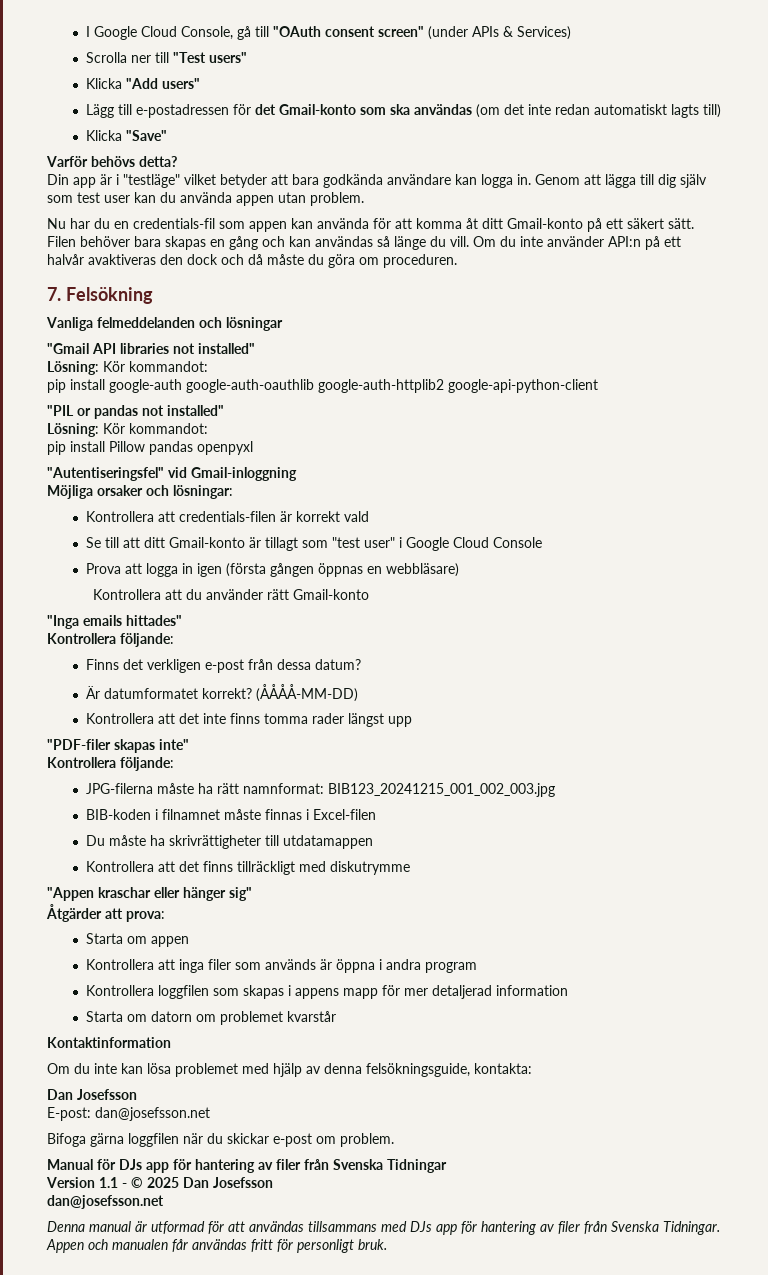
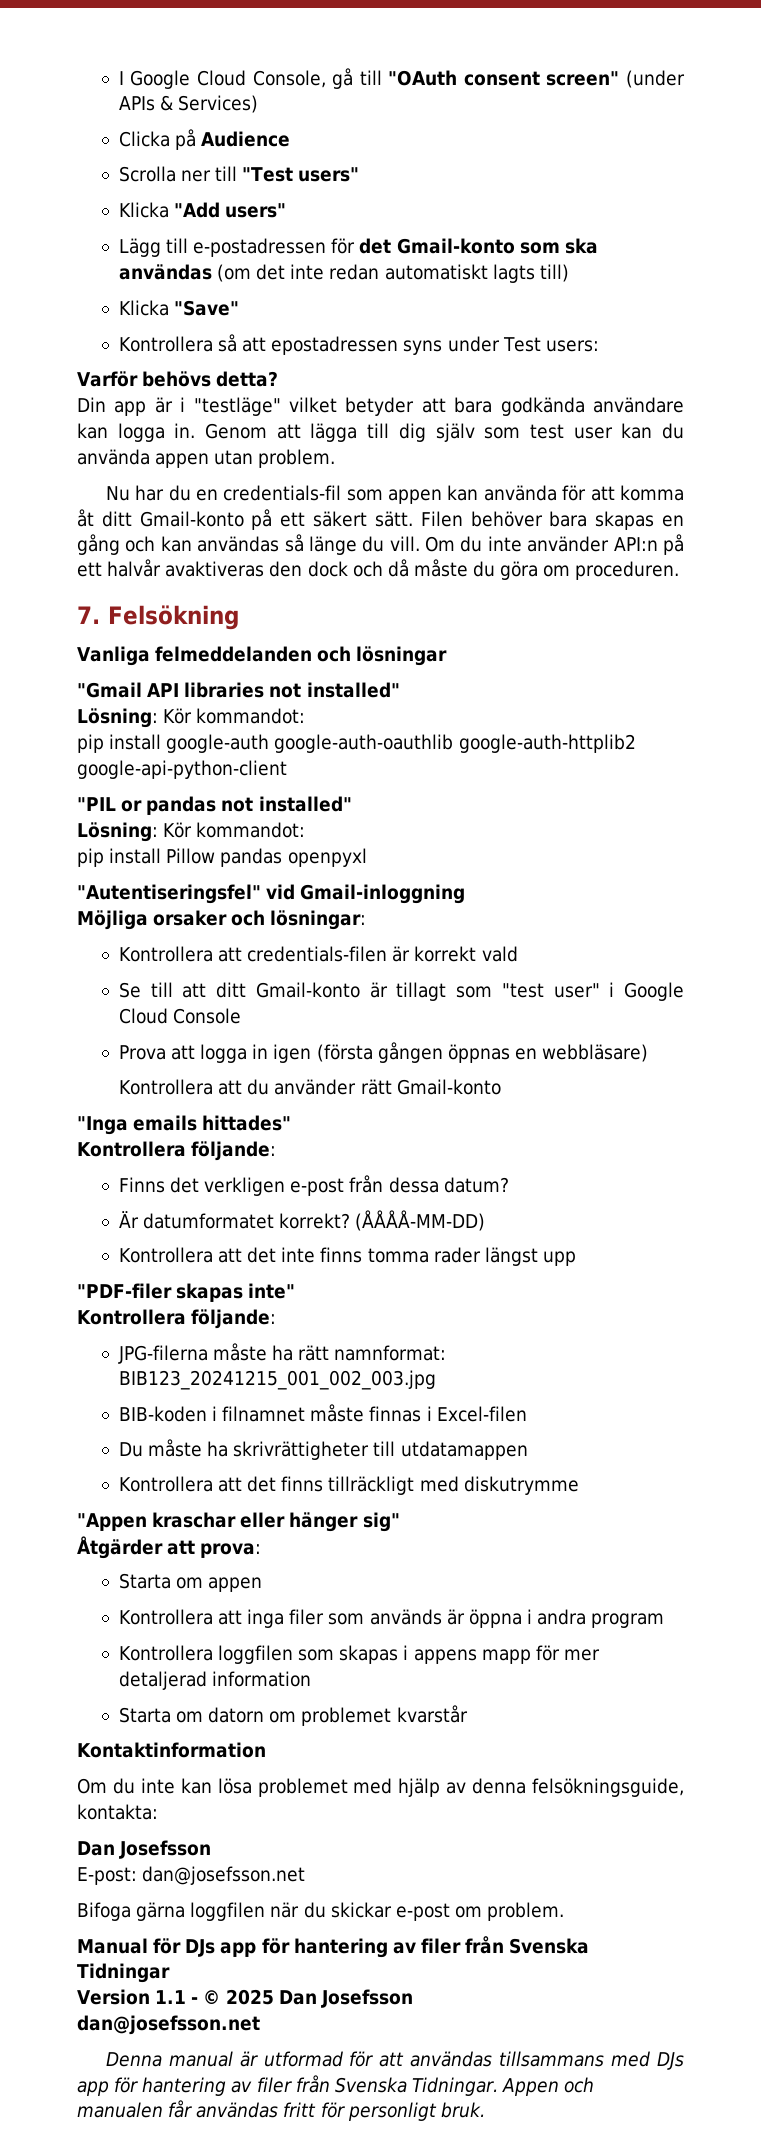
+ Clicka på Audience
+ Kontrollera så att epostadressen syns under Test users:

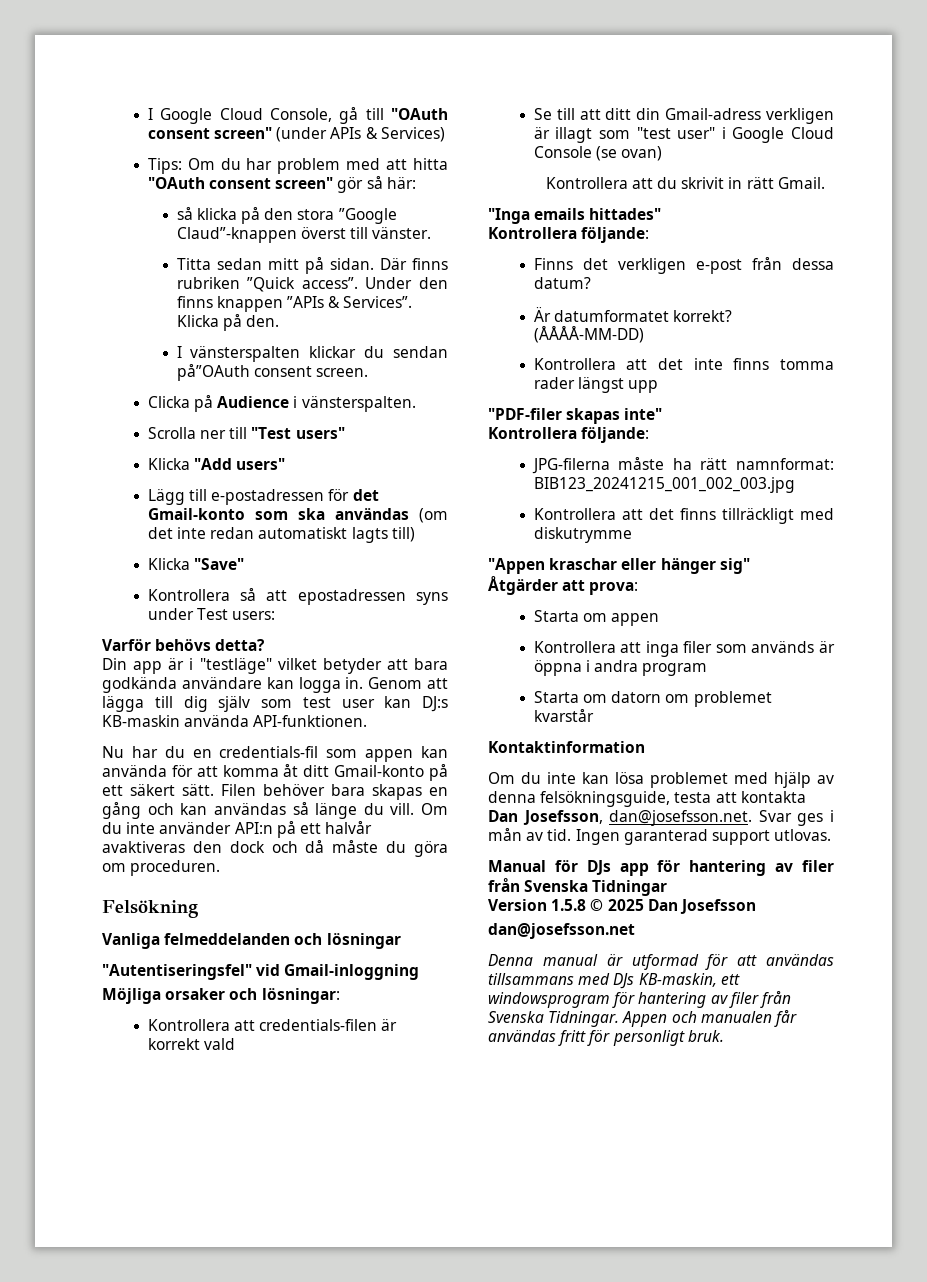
+ Tips: Om du har problem med att hitta "OAuth consent screen" gör så här:
+ så klicka på den stora ”Google Claud”-knappen överst till vänster.
+ Titta sedan mitt på sidan. Där finns rubriken ”Quick access”. Under den finns knappen ”APIs & Services”. Klicka på den.
+ I vänsterspalten klickar du sendan på”OAuth consent screen.
- Clicka på Audience
+ Clicka på Audience i vänsterspalten.
- Genom att lägga till dig själv som test user kan du använda appen utan problem.
+ Genom att lägga till dig själv som test user kan DJ:s KB-maskin använda API-funktionen.
- 7. Felsökning
+ Felsökning
- "Gmail API libraries not installed"
- Lösning: Kör kommandot:
- pip install google-auth google-auth-oauthlib google-auth-httplib2 google-api-python-client
- "PIL or pandas not installed"
- Lösning: Kör kommandot:
- pip install Pillow pandas openpyxl
- Se till att ditt Gmail-konto är tillagt som "test user" i Google Cloud Console
- Prova att logga in igen (första gången öppnas en webbläsare)
+ Se till att ditt din Gmail-adress verkligen är illagt som "test user" i Google Cloud Console (se ovan)
- Kontrollera att du använder rätt Gmail-konto
+ Kontrollera att du skrivit in rätt Gmail.
- BIB-koden i filnamnet måste finnas i Excel-filen
- Du måste ha skrivrättigheter till utdatamappen
- Kontrollera loggfilen som skapas i appens mapp för mer detaljerad information
- Om du inte kan lösa problemet med hjälp av denna felsökningsguide, kontakta:
- Dan Josefsson
- E-post: dan@josefsson.net
- Bifoga gärna loggfilen när du skickar e-post om problem.
+ Om du inte kan lösa problemet med hjälp av denna felsökningsguide, testa att kontakta Dan Josefsson, dan@josefsson.net. Svar ges i mån av tid. Ingen garanterad support utlovas.
- Version 1.1 - © 2025 Dan Josefsson
+ Version 1.5.8 © 2025 Dan Josefsson
- Denna manual är utformad för att användas tillsammans med DJs app för hantering av filer från Svenska Tidningar.
+ Denna manual är utformad för att användas tillsammans med DJs KB-maskin, ett windowsprogram för hantering av filer från Svenska Tidningar.

